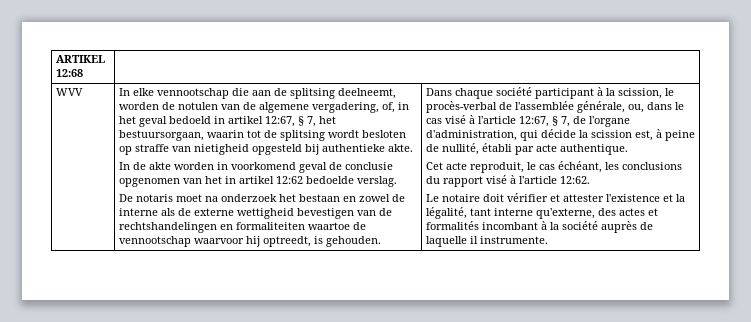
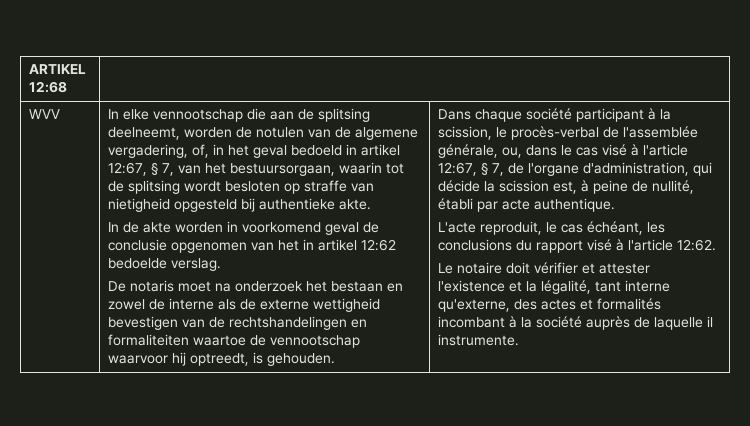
- In elke vennootschap die aan de splitsing deelneemt, worden de notulen van de algemene vergadering, of, in het geval bedoeld in artikel 12:67, § 7, het bestuursorgaan, waarin tot de splitsing wordt besloten op straffe van nietigheid opgesteld bij authentieke akte.
+ In elke vennootschap die aan de splitsing deelneemt, worden de notulen van de algemene vergadering, of, in het geval bedoeld in artikel 12:67, § 7, van het bestuursorgaan, waarin tot de splitsing wordt besloten op straffe van nietigheid opgesteld bij authentieke akte.
- Cet acte reproduit, le cas échéant, les conclusions du rapport visé à l'article 12:62.
+ L'acte reproduit, le cas échéant, les conclusions du rapport visé à l'article 12:62.

